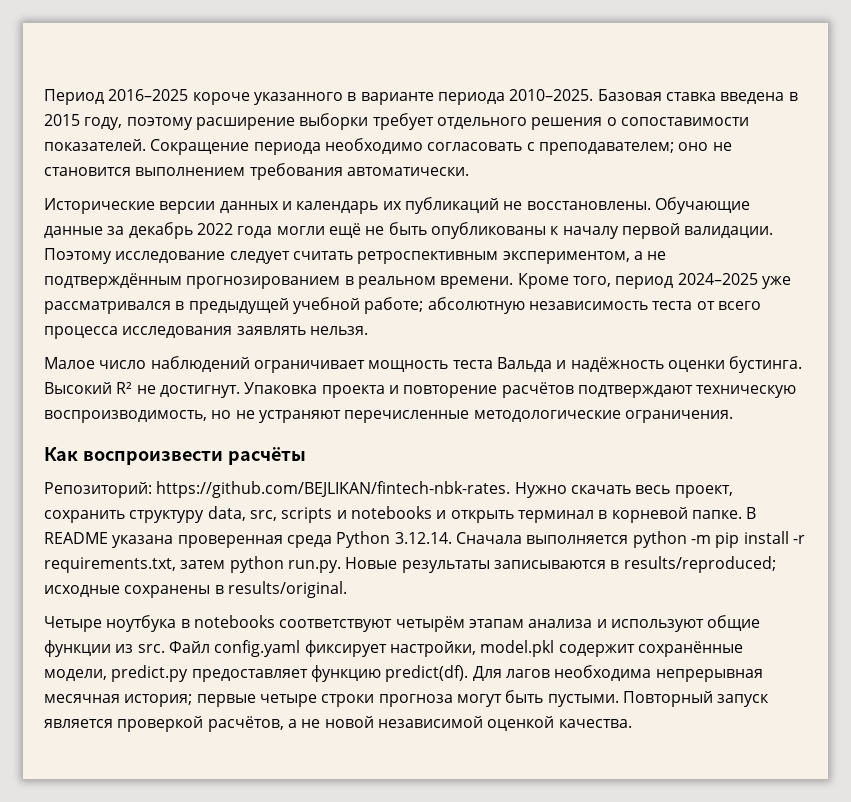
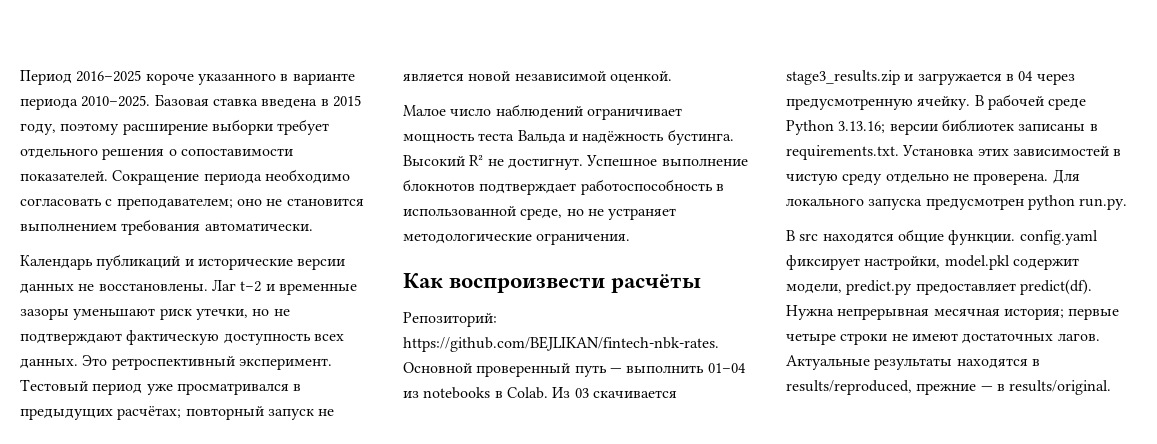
- Исторические версии данных и календарь их публикаций не восстановлены. Обучающие данные за декабрь 2022 года могли ещё не быть опубликованы к началу первой валидации. Поэтому исследование следует считать ретроспективным экспериментом, а не подтверждённым прогнозированием в реальном времени. Кроме того, период 2024–2025 уже рассматривался в предыдущей учебной работе; абсолютную независимость теста от всего процесса исследования заявлять нельзя.
+ Календарь публикаций и исторические версии данных не восстановлены. Лаг t−2 и временные зазоры уменьшают риск утечки, но не подтверждают фактическую доступность всех данных. Это ретроспективный эксперимент. Тестовый период уже просматривался в предыдущих расчётах; повторный запуск не является новой независимой оценкой.
- Малое число наблюдений ограничивает мощность теста Вальда и надёжность оценки бустинга.
+ Малое число наблюдений ограничивает мощность теста Вальда и надёжность бустинга.
- Упаковка проекта и повторение расчётов подтверждают техническую воспроизводимость, но не устраняют перечисленные методологические ограничения.
+ Успешное выполнение блокнотов подтверждает работоспособность в использованной среде, но не устраняет методологические ограничения.
- Репозиторий: https://github.com/BEJLIKAN/fintech-nbk-rates. Нужно скачать весь проект, сохранить структуру data, src, scripts и notebooks и открыть терминал в корневой папке. В README указана проверенная среда Python 3.12.14. Сначала выполняется python -m pip install -r requirements.txt, затем python run.py. Новые результаты записываются в results/reproduced; исходные сохранены в results/original.
- Четыре ноутбука в notebooks соответствуют четырём этапам анализа и используют общие функции из src. Файл config.yaml фиксирует настройки, model.pkl содержит сохранённые модели, predict.py предоставляет функцию predict(df). Для лагов необходима непрерывная месячная история; первые четыре строки прогноза могут быть пустыми. Повторный запуск является проверкой расчётов, а не новой независимой оценкой качества.
+ Репозиторий: https://github.com/BEJLIKAN/fintech-nbk-rates. Основной проверенный путь — выполнить 01–04 из notebooks в Colab. Из 03 скачивается stage3_results.zip и загружается в 04 через предусмотренную ячейку. В рабочей среде Python 3.13.16; версии библиотек записаны в requirements.txt. Установка этих зависимостей в чистую среду отдельно не проверена. Для локального запуска предусмотрен python run.py.
+ В src находятся общие функции. config.yaml фиксирует настройки, model.pkl содержит модели, predict.py предоставляет predict(df). Нужна непрерывная месячная история; первые четыре строки не имеют достаточных лагов. Актуальные результаты находятся в results/reproduced, прежние — в results/original.

